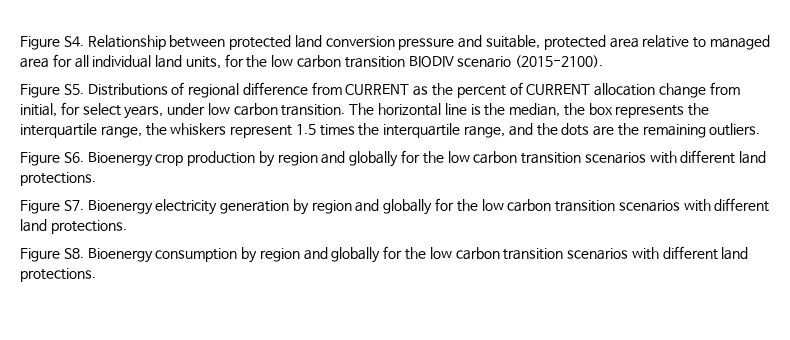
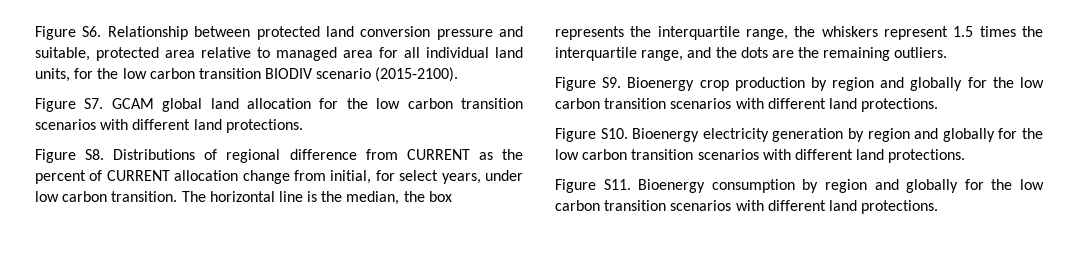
- Figure S4. Relationship between protected land conversion pressure and suitable, protected area relative to managed area for all individual land units, for the low carbon transition BIODIV scenario (2015-2100).
+ Figure S6. Relationship between protected land conversion pressure and suitable, protected area relative to managed area for all individual land units, for the low carbon transition BIODIV scenario (2015-2100).
- Figure S5. Distributions of regional difference from CURRENT as the percent of CURRENT allocation change from initial, for select years, under low carbon transition.
+ Figure S7. GCAM global land allocation for the low carbon transition scenarios with different land protections.
+ Figure S8. Distributions of regional difference from CURRENT as the percent of CURRENT allocation change from initial, for select years, under low carbon transition.
- Figure S6. Bioenergy crop production by region and globally for the low carbon transition scenarios with different land protections.
+ Figure S9. Bioenergy crop production by region and globally for the low carbon transition scenarios with different land protections.
- Figure S7. Bioenergy electricity generation by region and globally for the low carbon transition scenarios with different land protections.
+ Figure S10. Bioenergy electricity generation by region and globally for the low carbon transition scenarios with different land protections.
- Figure S8. Bioenergy consumption by region and globally for the low carbon transition scenarios with different land protections.
+ Figure S11. Bioenergy consumption by region and globally for the low carbon transition scenarios with different land protections.

